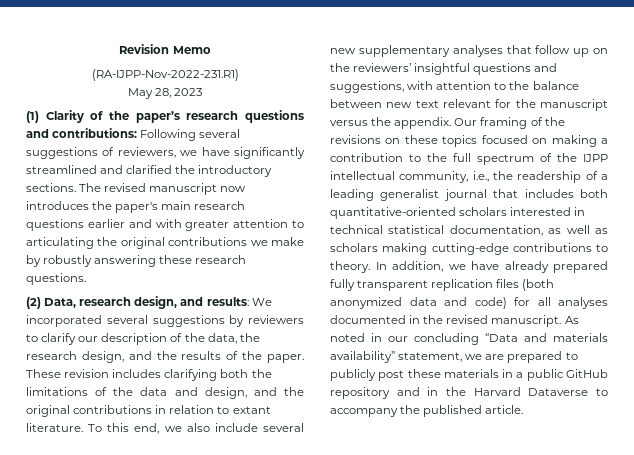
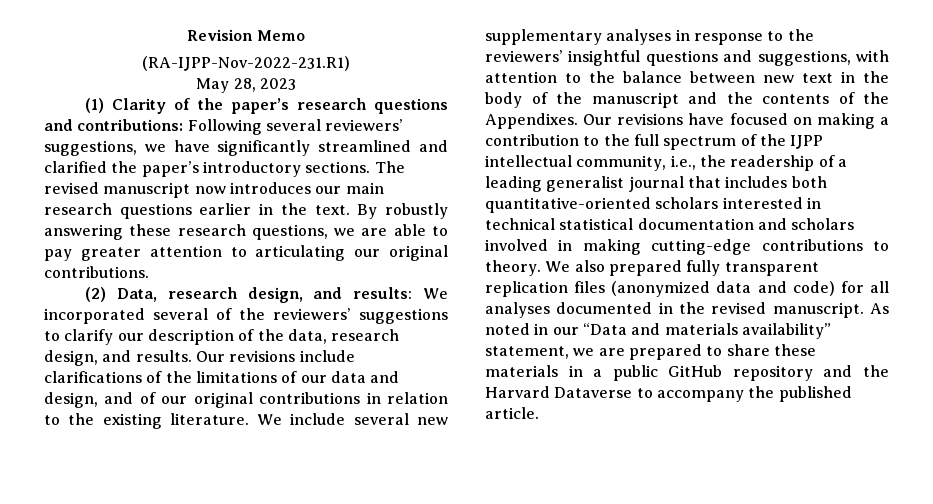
- (1) Clarity of the paper’s research questions and contributions: Following several suggestions of reviewers, we have significantly streamlined and clarified the introductory sections.
+ (1) Clarity of the paper’s research questions and contributions: Following several reviewers’ suggestions, we have significantly streamlined and clarified the paper’s introductory sections.
- The revised manuscript now introduces the paper's main research questions earlier and with greater attention to articulating the original contributions we make by robustly answering these research questions.
+ The revised manuscript now introduces our main research questions earlier in the text. By robustly answering these research questions, we are able to pay greater attention to articulating our original contributions.
- We incorporated several suggestions by reviewers to clarify our description of the data, the research design, and the results of the paper. These revision includes clarifying both the limitations of the data and design, and the original contributions in relation to extant literature. To this end, we also include several new supplementary analyses that follow up on the reviewers’ insightful questions and suggestions, with attention to the balance between new text relevant for the manuscript versus the appendix. Our framing of the revisions on these topics focused on making a contribution to the full spectrum of the IJPP intellectual community, i.e., the readership of a leading generalist journal that includes both quantitative-oriented scholars interested in technical statistical documentation, as well as scholars making cutting-edge contributions to theory.
+ We incorporated several of the reviewers’ suggestions to clarify our description of the data, research design, and results. Our revisions include clarifications of the limitations of our data and design, and of our original contributions in relation to the existing literature. We include several new supplementary analyses in response to the reviewers’ insightful questions and suggestions, with attention to the balance between new text in the body of the manuscript and the contents of the Appendixes. Our revisions have focused on making a contribution to the full spectrum of the IJPP intellectual community, i.e., the readership of a leading generalist journal that includes both quantitative-oriented scholars interested in technical statistical documentation and scholars involved in making cutting-edge contributions to theory.
- In addition, we have already prepared fully transparent replication files (both anonymized data and code) for all analyses documented in the revised manuscript.
+ We also prepared fully transparent replication files (anonymized data and code) for all analyses documented in the revised manuscript.
- As noted in our concluding “Data and materials availability” statement, we are prepared to publicly post these materials in a public GitHub repository and in the Harvard Dataverse to accompany the published article.
+ As noted in our “Data and materials availability” statement, we are prepared to share these materials in a public GitHub repository and the Harvard Dataverse to accompany the published article.

